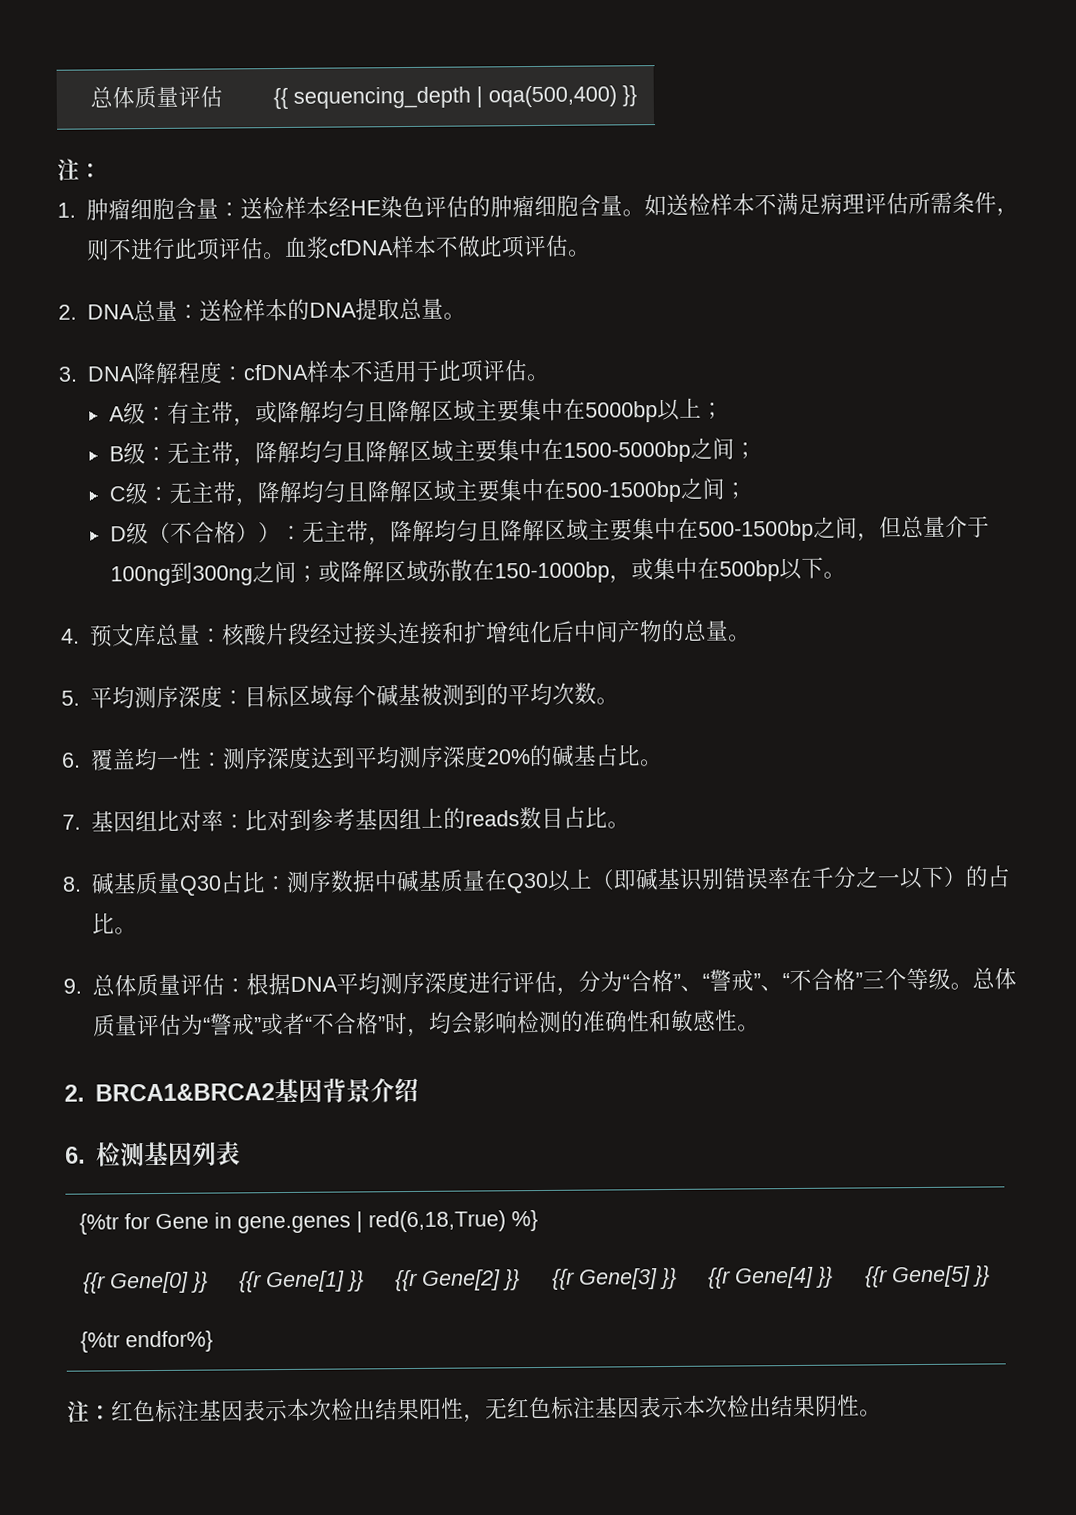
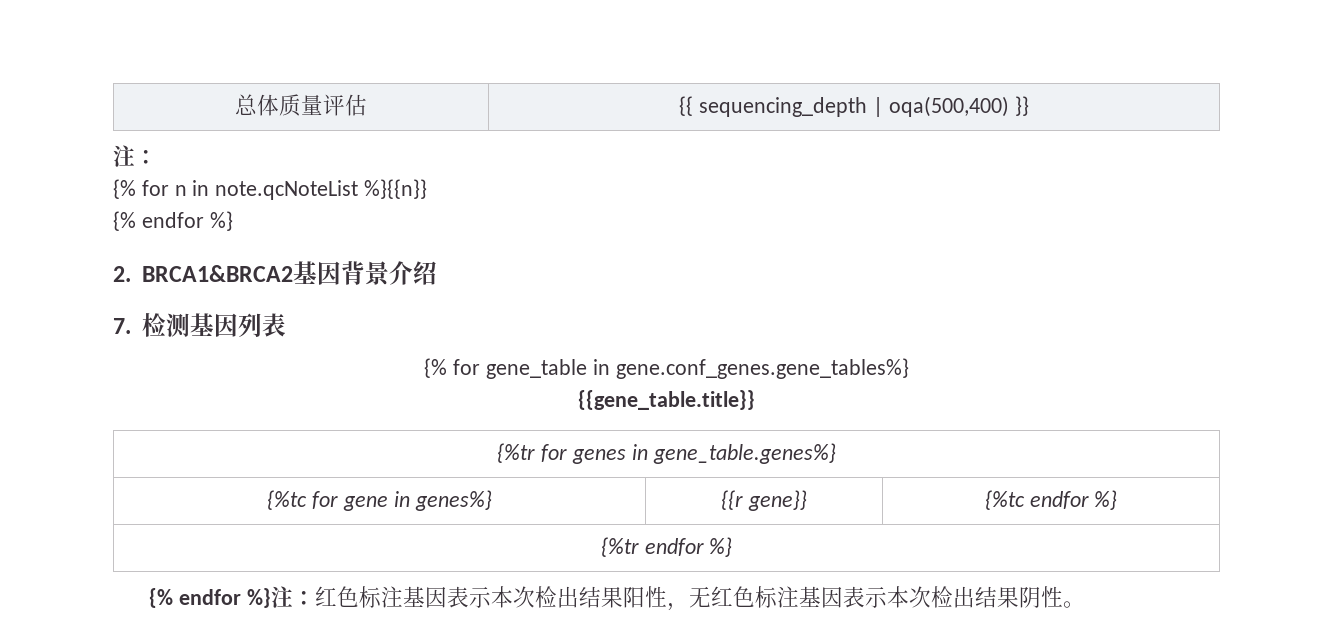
- 1.肿瘤细胞含量：送检样本经HE染色评估的肿瘤细胞含量。如送检样本不满足病理评估所需条件，则不进行此项评估。血浆cfDNA样本不做此项评估。
- 2. DNA总量：送检样本的DNA提取总量。
- 3. DNA降解程度：cfDNA样本不适用于此项评估。
- A级：有主带，或降解均匀且降解区域主要集中在5000bp以上；
- B级：无主带，降解均匀且降解区域主要集中在1500-5000bp之间；
- C级：无主带，降解均匀且降解区域主要集中在500-1500bp之间；
- D级（不合格））：无主带，降解均匀且降解区域主要集中在500-1500bp之间，但总量介于100ng到300ng之间；或降解区域弥散在150-1000bp，或集中在500bp以下。
- 4.预文库总量：核酸片段经过接头连接和扩增纯化后中间产物的总量。
- 5.平均测序深度：目标区域每个碱基被测到的平均次数。
- 6.覆盖均一性：测序深度达到平均测序深度20%的碱基占比。
- 7.基因组比对率：比对到参考基因组上的reads数目占比。
- 8.碱基质量Q30占比：测序数据中碱基质量在Q30以上（即碱基识别错误率在千分之一以下）的占比。
- 9.总体质量评估：根据DNA平均测序深度进行评估，分为“合格”、“警戒”、“不合格”三个等级。总体质量评估为“警戒”或者“不合格”时，均会影响检测的准确性和敏感性。
+ {% for n in note.qcNoteList %}{{n}}
+ {% endfor %}
- 6.检测基因列表
+ 7.检测基因列表
- {%tr for Gene in gene.genes | red(6,18,True) %}
- {{r Gene[0] }} | {{r Gene[1] }} | {{r Gene[2] }} | {{r Gene[3] }} | {{r Gene[4] }} | {{r Gene[5] }}
- {%tr endfor%}
- 注：红色标注基因表示本次检出结果阳性，无红色标注基因表示本次检出结果阴性。
+ {% for gene_table in gene.conf_genes.gene_tables%}
+ {{gene_table.title}}
+ {%tr for genes in gene_table.genes%}
+ {%tc for gene in genes%} | {{r gene}} | {%tc endfor %}
+ {%tr endfor %}
+ {% endfor %}注：红色标注基因表示本次检出结果阳性，无红色标注基因表示本次检出结果阴性。

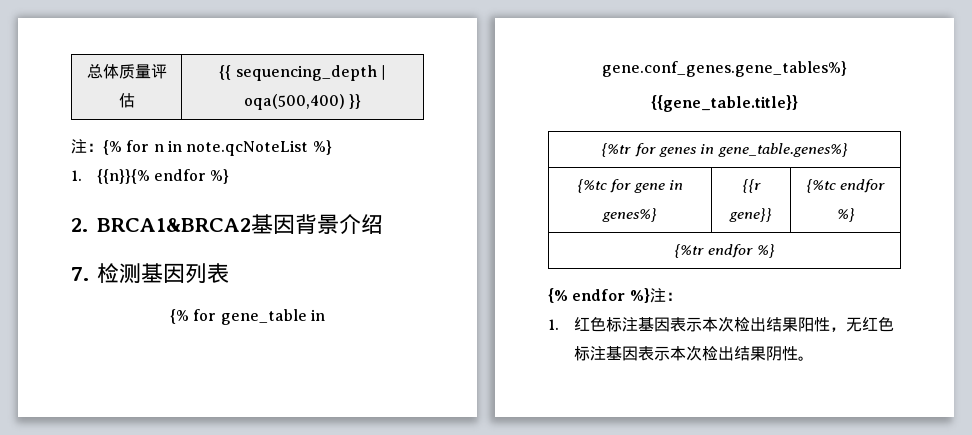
  总体质量评估 | {{ sequencing_depth | oqa(500,400) }}
- 注：
- {% for n in note.qcNoteList %}{{n}}
- {% endfor %}
+ 注：{% for n in note.qcNoteList %}
+ 1. {{n}}{% endfor %}
- {% endfor %}注：红色标注基因表示本次检出结果阳性，无红色标注基因表示本次检出结果阴性。
+ {% endfor %}注：
+ 1.红色标注基因表示本次检出结果阳性，无红色标注基因表示本次检出结果阴性。

